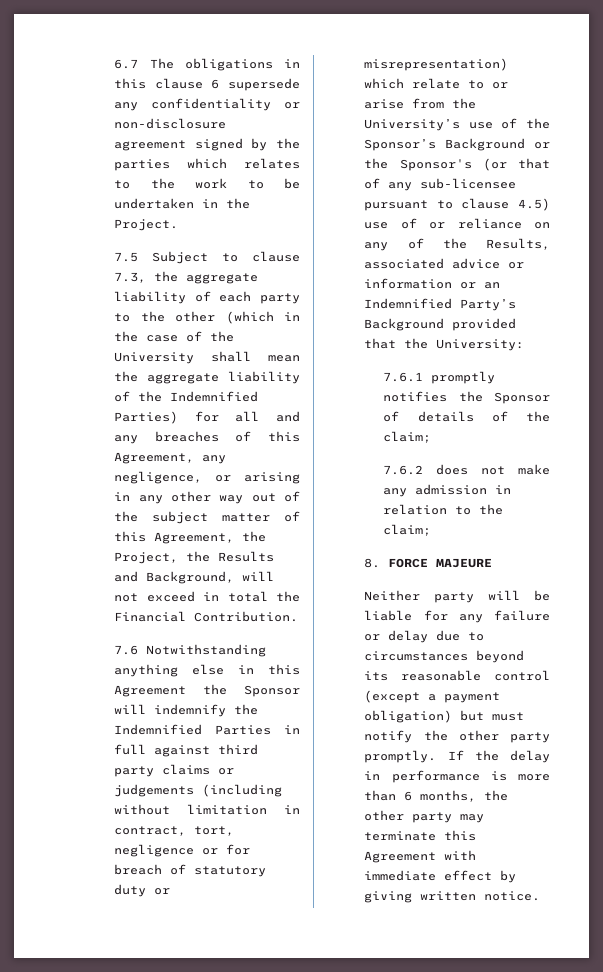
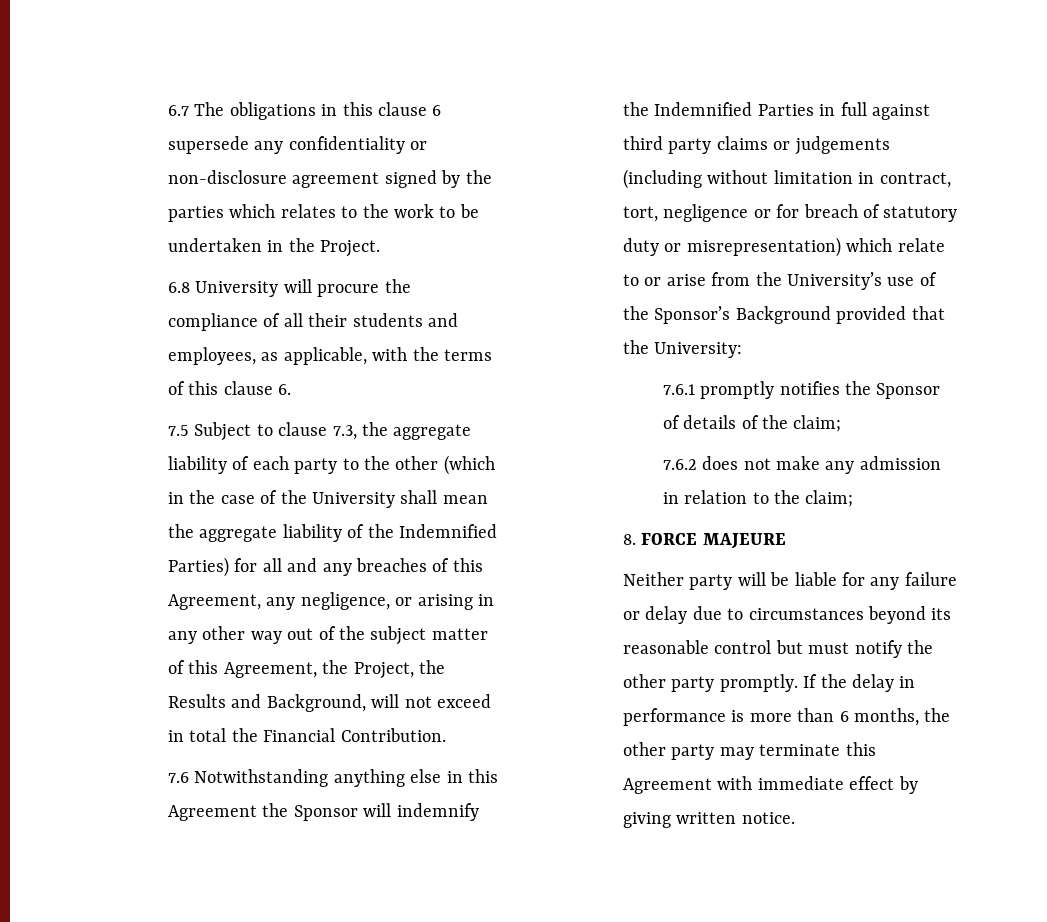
+ 6.8 University will procure the compliance of all their students and employees, as applicable, with the terms of this clause 6.
- 7.6 Notwithstanding anything else in this Agreement the Sponsor will indemnify the Indemnified Parties in full against third party claims or judgements (including without limitation in contract, tort, negligence or for breach of statutory duty or misrepresentation) which relate to or arise from the University’s use of the Sponsor’s Background or the Sponsor's (or that of any sub-licensee pursuant to clause 4.5) use of or reliance on any of the Results, associated advice or information or an Indemnified Party’s Background provided that the University:
+ 7.6 Notwithstanding anything else in this Agreement the Sponsor will indemnify the Indemnified Parties in full against third party claims or judgements (including without limitation in contract, tort, negligence or for breach of statutory duty or misrepresentation) which relate to or arise from the University’s use of the Sponsor’s Background provided that the University:
- Neither party will be liable for any failure or delay due to circumstances beyond its reasonable control (except a payment obligation) but must notify the other party promptly.
+ Neither party will be liable for any failure or delay due to circumstances beyond its reasonable control but must notify the other party promptly.

